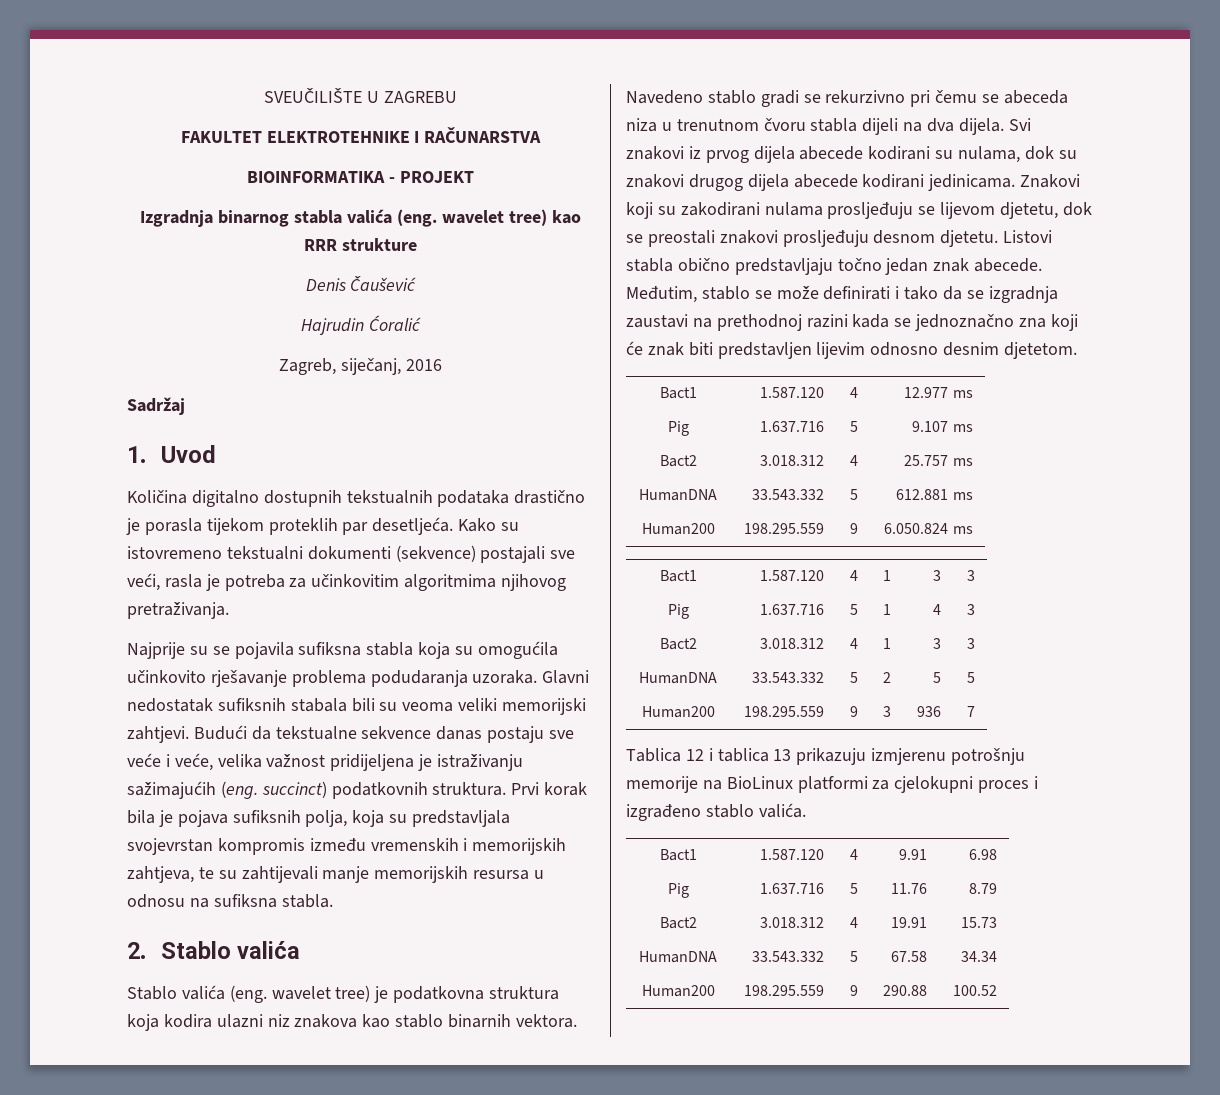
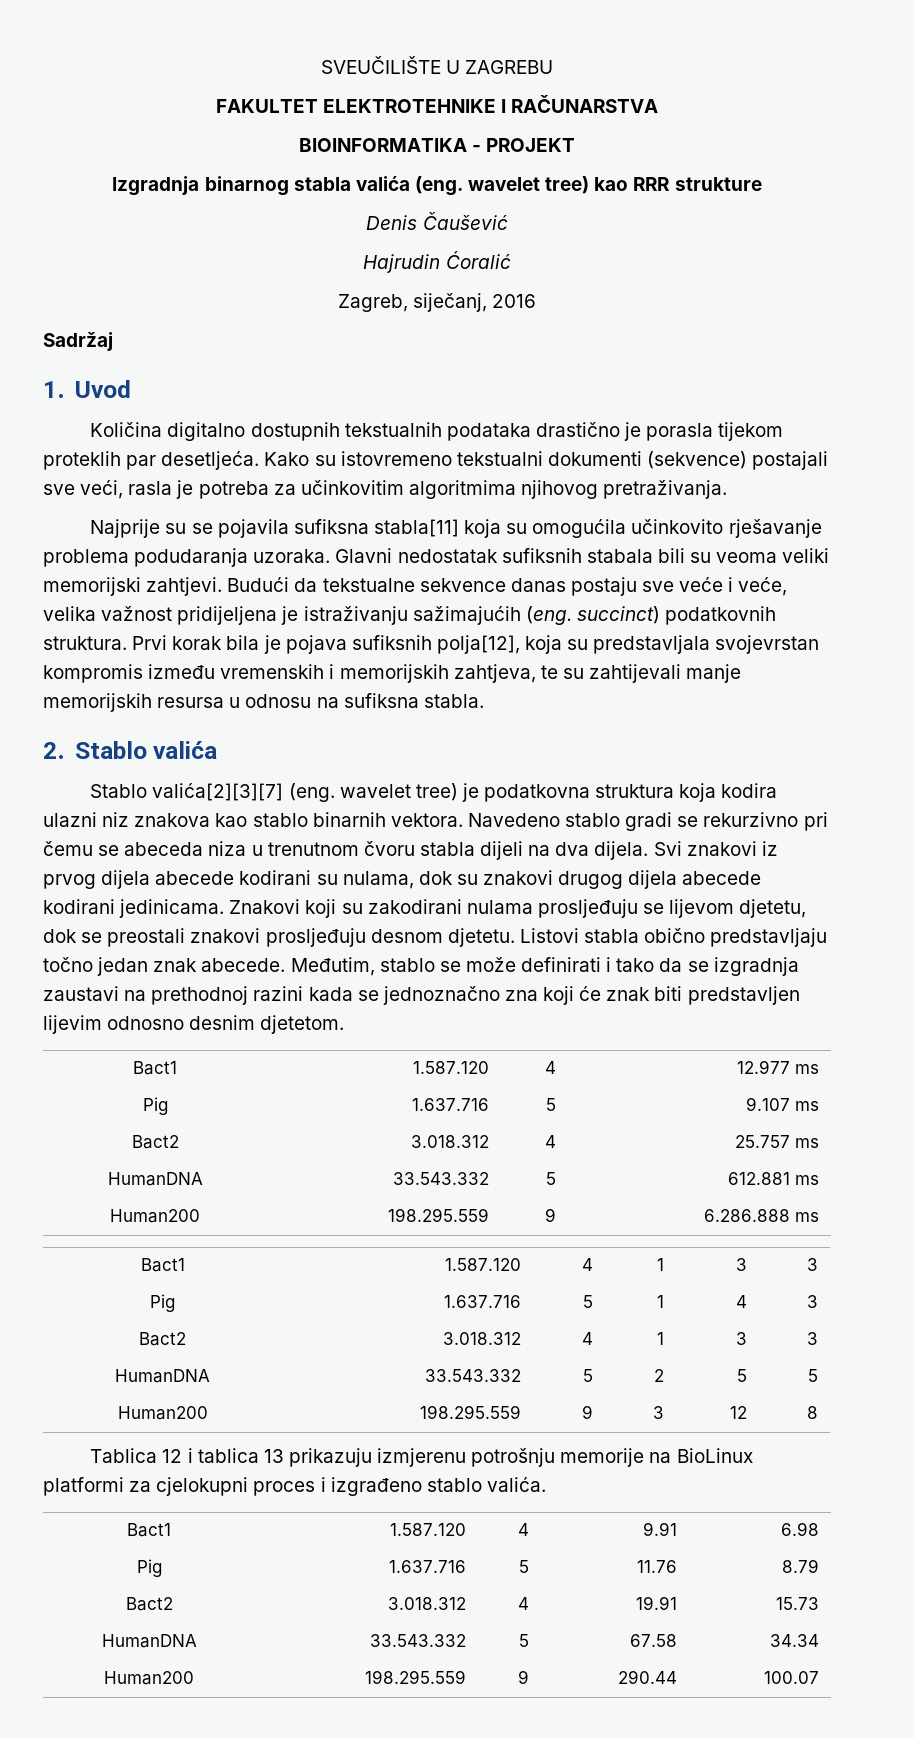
- Najprije su se pojavila sufiksna stabla koja su omogućila učinkovito rješavanje problema podudaranja uzoraka.
+ Najprije su se pojavila sufiksna stabla[11] koja su omogućila učinkovito rješavanje problema podudaranja uzoraka.
- Prvi korak bila je pojava sufiksnih polja, koja su predstavljala svojevrstan kompromis između vremenskih i memorijskih zahtjeva, te su zahtijevali manje memorijskih resursa u odnosu na sufiksna stabla.
+ Prvi korak bila je pojava sufiksnih polja[12], koja su predstavljala svojevrstan kompromis između vremenskih i memorijskih zahtjeva, te su zahtijevali manje memorijskih resursa u odnosu na sufiksna stabla.
- Stablo valića (eng. wavelet tree) je podatkovna struktura koja kodira ulazni niz znakova kao stablo binarnih vektora.
+ Stablo valića[2][3][7] (eng. wavelet tree) je podatkovna struktura koja kodira ulazni niz znakova kao stablo binarnih vektora.
- Human200 | 198.295.559 | 9 | 6.050.824 ms
+ Human200 | 198.295.559 | 9 | 6.286.888 ms
- Human200 | 198.295.559 | 9 | 3 | 936 | 7
+ Human200 | 198.295.559 | 9 | 3 | 12 | 8
- Human200 | 198.295.559 | 9 | 290.88 | 100.52
+ Human200 | 198.295.559 | 9 | 290.44 | 100.07

